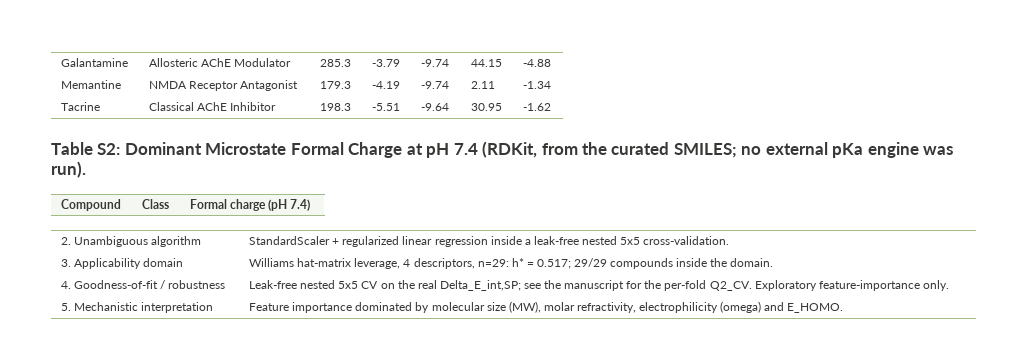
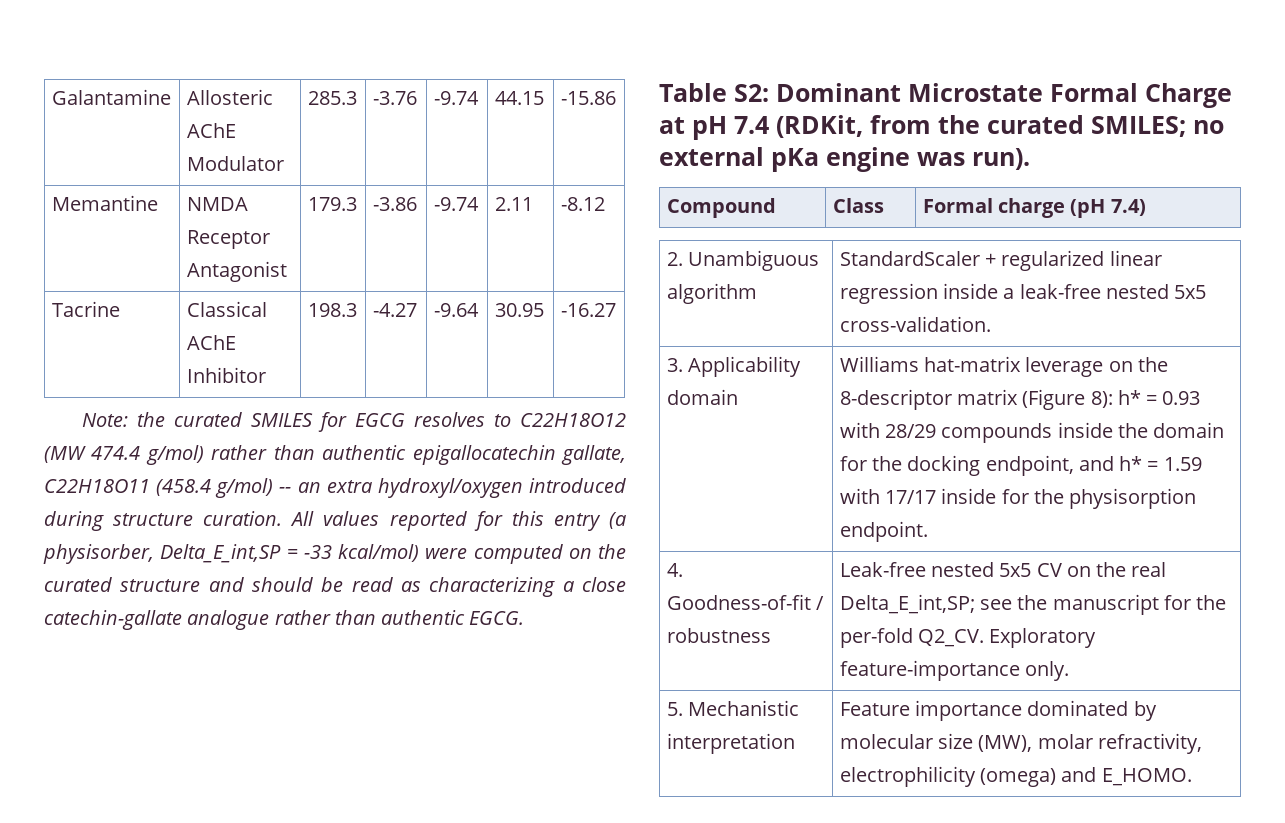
- Galantamine | Allosteric AChE Modulator | 285.3 | -3.79 | -9.74 | 44.15 | -4.88
+ Galantamine | Allosteric AChE Modulator | 285.3 | -3.76 | -9.74 | 44.15 | -15.86
- Memantine | NMDA Receptor Antagonist | 179.3 | -4.19 | -9.74 | 2.11 | -1.34
+ Memantine | NMDA Receptor Antagonist | 179.3 | -3.86 | -9.74 | 2.11 | -8.12
- Tacrine | Classical AChE Inhibitor | 198.3 | -5.51 | -9.64 | 30.95 | -1.62
+ Tacrine | Classical AChE Inhibitor | 198.3 | -4.27 | -9.64 | 30.95 | -16.27
+ Note: the curated SMILES for EGCG resolves to C22H18O12 (MW 474.4 g/mol) rather than authentic epigallocatechin gallate, C22H18O11 (458.4 g/mol) -- an extra hydroxyl/oxygen introduced during structure curation. All values reported for this entry (a physisorber, Delta_E_int,SP = -33 kcal/mol) were computed on the curated structure and should be read as characterizing a close catechin-gallate analogue rather than authentic EGCG.
- 3. Applicability domain | Williams hat-matrix leverage, 4 descriptors, n=29: h* = 0.517; 29/29 compounds inside the domain.
+ 3. Applicability domain | Williams hat-matrix leverage on the 8-descriptor matrix (Figure 8): h* = 0.93 with 28/29 compounds inside the domain for the docking endpoint, and h* = 1.59 with 17/17 inside for the physisorption endpoint.

